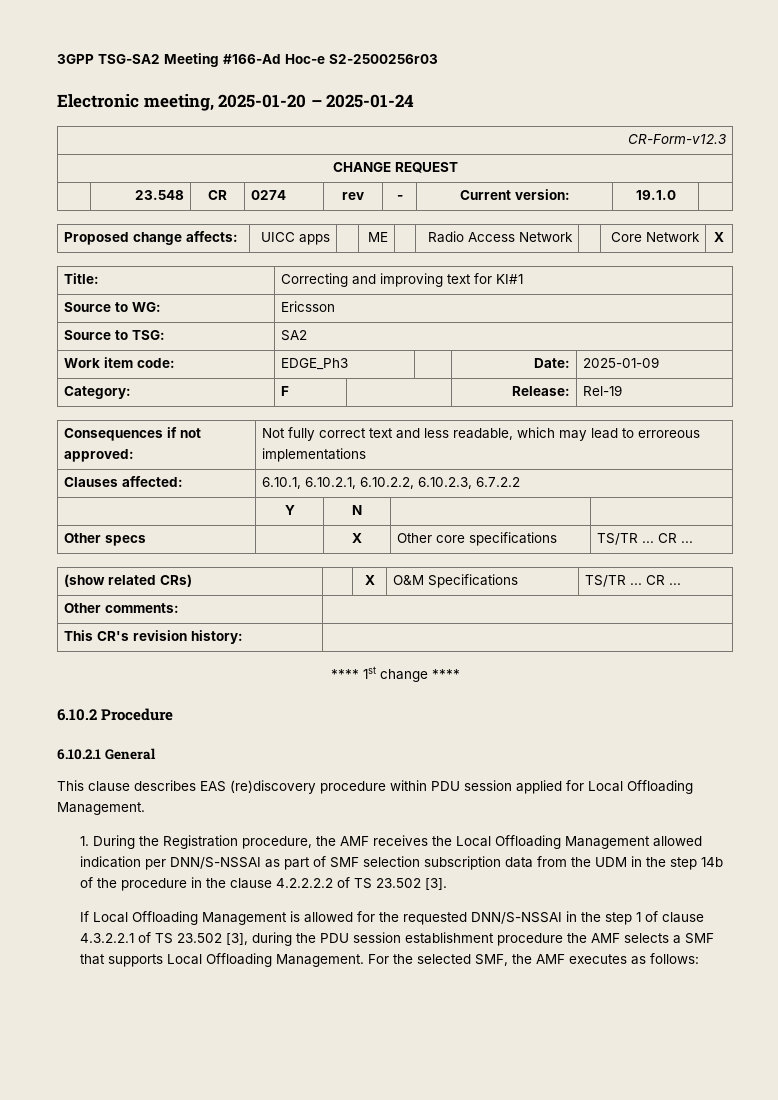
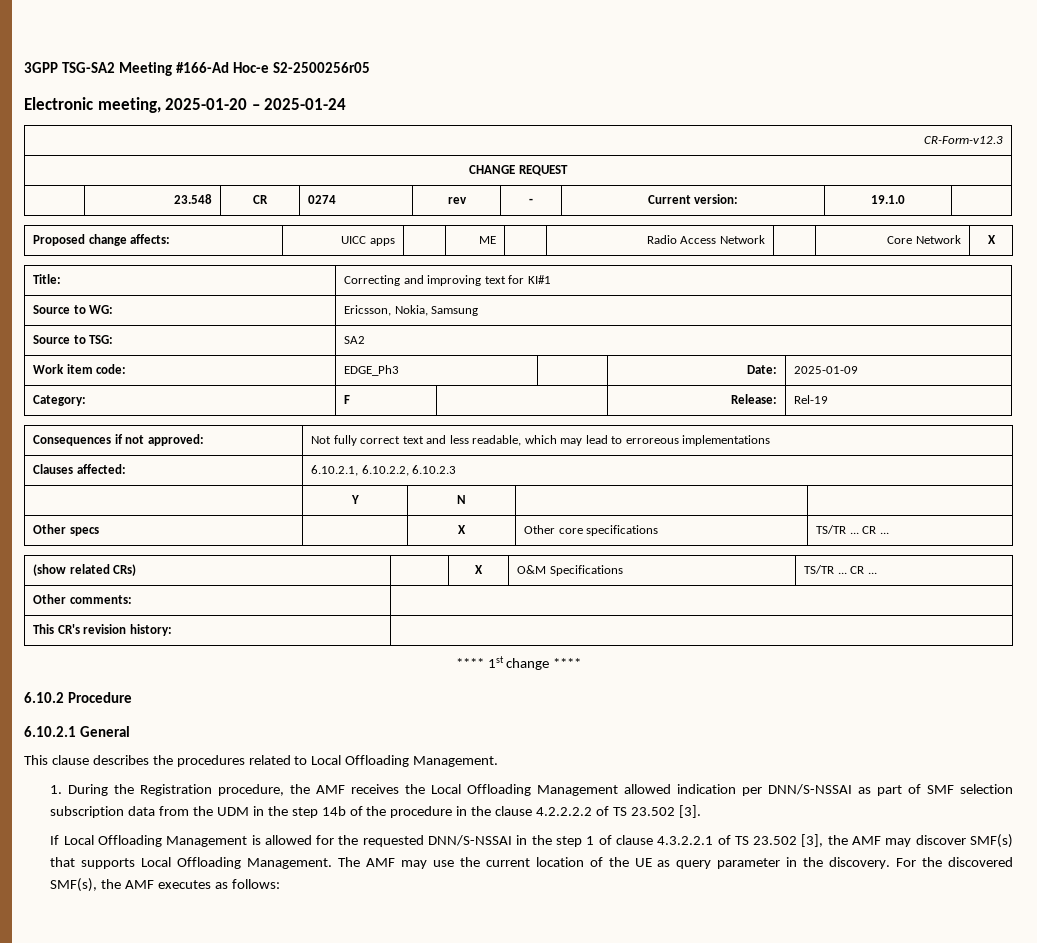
- 3GPP TSG-SA2 Meeting #166-Ad Hoc-e S2-2500256r03
+ 3GPP TSG-SA2 Meeting #166-Ad Hoc-e S2-2500256r05
- Source to WG: | Ericsson
+ Source to WG: | Ericsson, Nokia, Samsung
- Clauses affected: | 6.10.1, 6.10.2.1, 6.10.2.2, 6.10.2.3, 6.7.2.2
+ Clauses affected: | 6.10.2.1, 6.10.2.2, 6.10.2.3
- This clause describes EAS (re)discovery procedure within PDU session applied for Local Offloading Management.
+ This clause describes the procedures related to Local Offloading Management.
- If Local Offloading Management is allowed for the requested DNN/S-NSSAI in the step 1 of clause 4.3.2.2.1 of TS 23.502 [3], during the PDU session establishment procedure the AMF selects a SMF that supports Local Offloading Management.
+ If Local Offloading Management is allowed for the requested DNN/S-NSSAI in the step 1 of clause 4.3.2.2.1 of TS 23.502 [3], the AMF may discover SMF(s) that supports Local Offloading Management.
- For the selected SMF, the AMF executes as follows:
+ The AMF may use the current location of the UE as query parameter in the discovery. For the discovered SMF(s), the AMF executes as follows:

